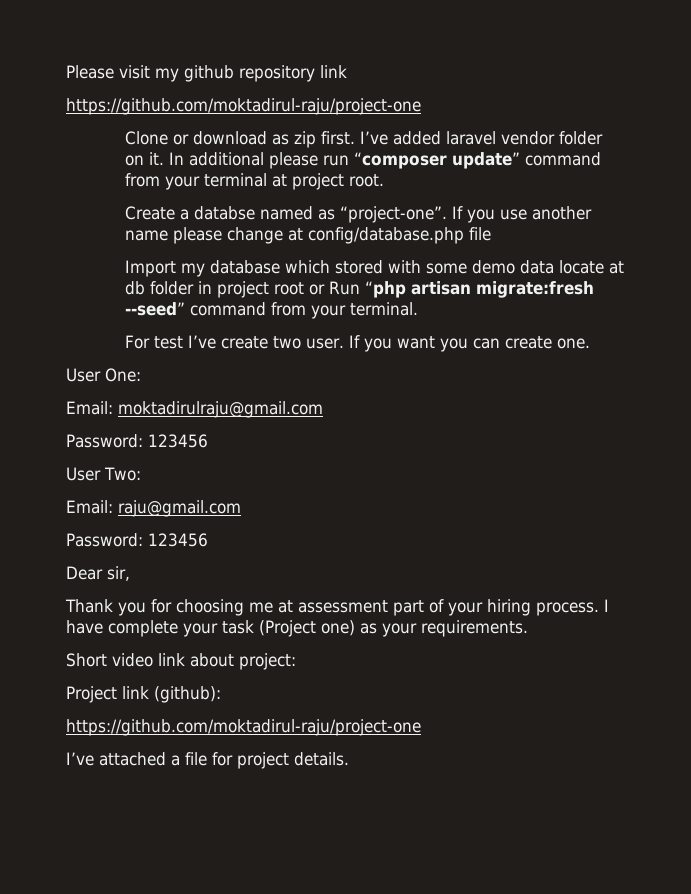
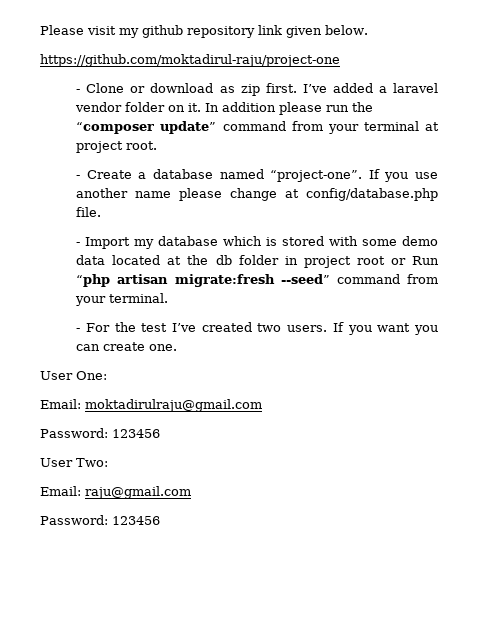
- Please visit my github repository link
+ Please visit my github repository link given below.
  https://github.com/moktadirul-raju/project-one
- Clone or download as zip first.
+ - Clone or download as zip first.
- I’ve added laravel vendor folder on it.
+ I’ve added a laravel vendor folder on it.
- In additional please run “composer update” command from your terminal at project root.
+ In addition please run the “composer update” command from your terminal at project root.
- Create a databse named as “project-one”.
+ - Create a database named “project-one”.
- If you use another name please change at config/database.php file
- Import my database which stored with some demo data locate at db folder in project root or Run “php artisan migrate:fresh --seed” command from your terminal.
+ If you use another name please change at config/database.php file.
+ - Import my database which is stored with some demo data located at the db folder in project root or Run “php artisan migrate:fresh --seed” command from your terminal.
- For test I’ve create two user.
+ - For the test I’ve created two users.
- Dear sir,
- Thank you for choosing me at assessment part of your hiring process. I have complete your task (Project one) as your requirements.
- Short video link about project:
- Project link (github):
- https://github.com/moktadirul-raju/project-one
- I’ve attached a file for project details.

